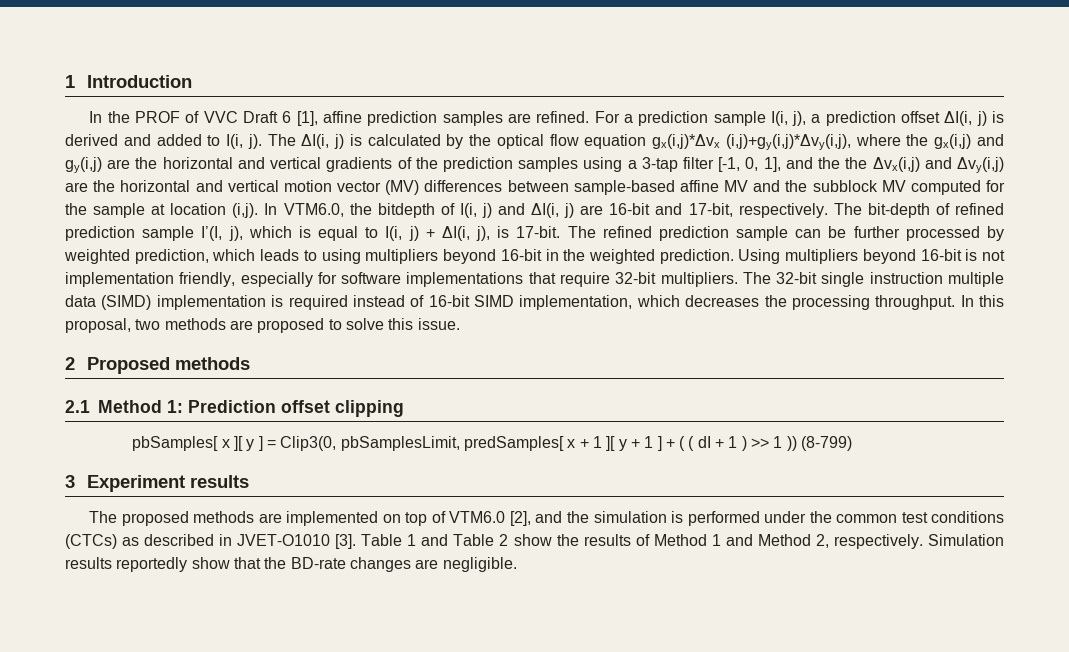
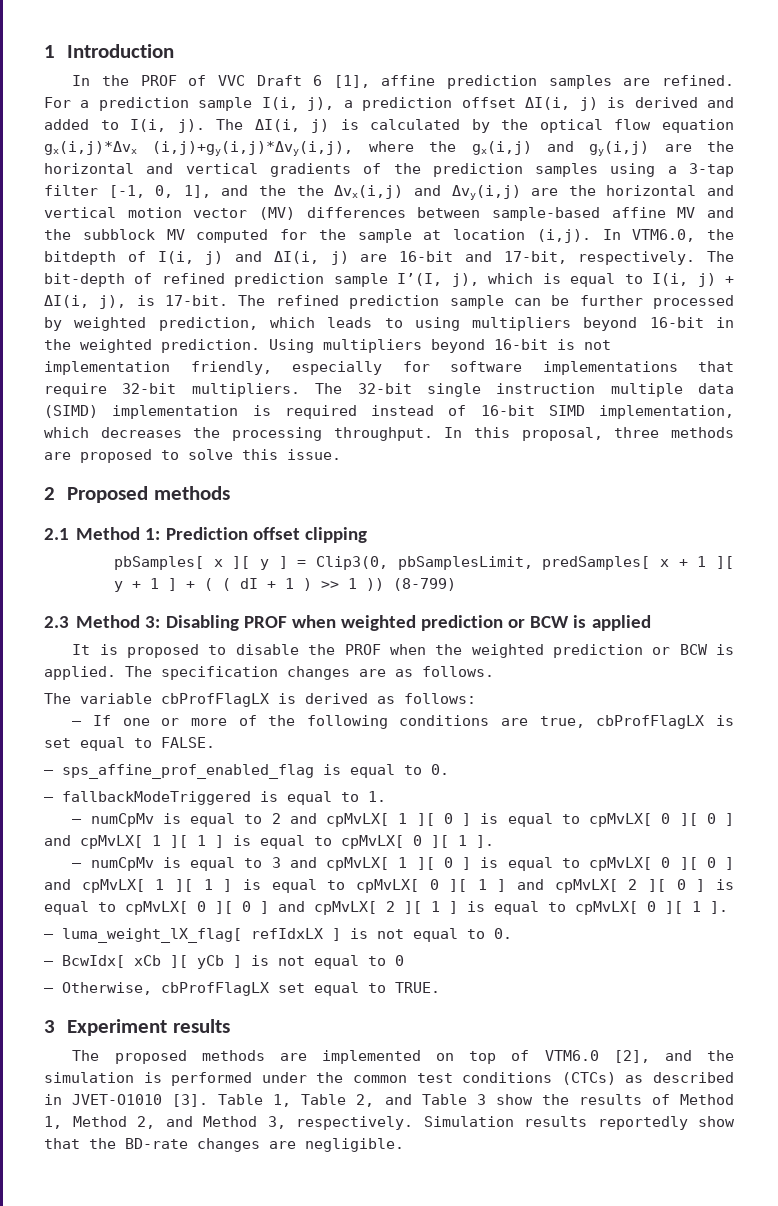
- In this proposal, two methods are proposed to solve this issue.
+ In this proposal, three methods are proposed to solve this issue.
+ 2.3 Method 3: Disabling PROF when weighted prediction or BCW is applied
+ It is proposed to disable the PROF when the weighted prediction or BCW is applied. The specification changes are as follows.
+ The variable cbProfFlagLX is derived as follows:
+ – If one or more of the following conditions are true, cbProfFlagLX is set equal to FALSE.
+ – sps_affine_prof_enabled_flag is equal to 0.
+ – fallbackModeTriggered is equal to 1.
+ – numCpMv is equal to 2 and cpMvLX[ 1 ][ 0 ] is equal to cpMvLX[ 0 ][ 0 ] and cpMvLX[ 1 ][ 1 ] is equal to cpMvLX[ 0 ][ 1 ].
+ – numCpMv is equal to 3 and cpMvLX[ 1 ][ 0 ] is equal to cpMvLX[ 0 ][ 0 ] and cpMvLX[ 1 ][ 1 ] is equal to cpMvLX[ 0 ][ 1 ] and cpMvLX[ 2 ][ 0 ] is equal to cpMvLX[ 0 ][ 0 ] and cpMvLX[ 2 ][ 1 ] is equal to cpMvLX[ 0 ][ 1 ].
+ – luma_weight_lX_flag[ refIdxLX ] is not equal to 0.
+ – BcwIdx[ xCb ][ yCb ] is not equal to 0
+ – Otherwise, cbProfFlagLX set equal to TRUE.
- Table 1 and Table 2 show the results of Method 1 and Method 2, respectively.
+ Table 1, Table 2, and Table 3 show the results of Method 1, Method 2, and Method 3, respectively.

